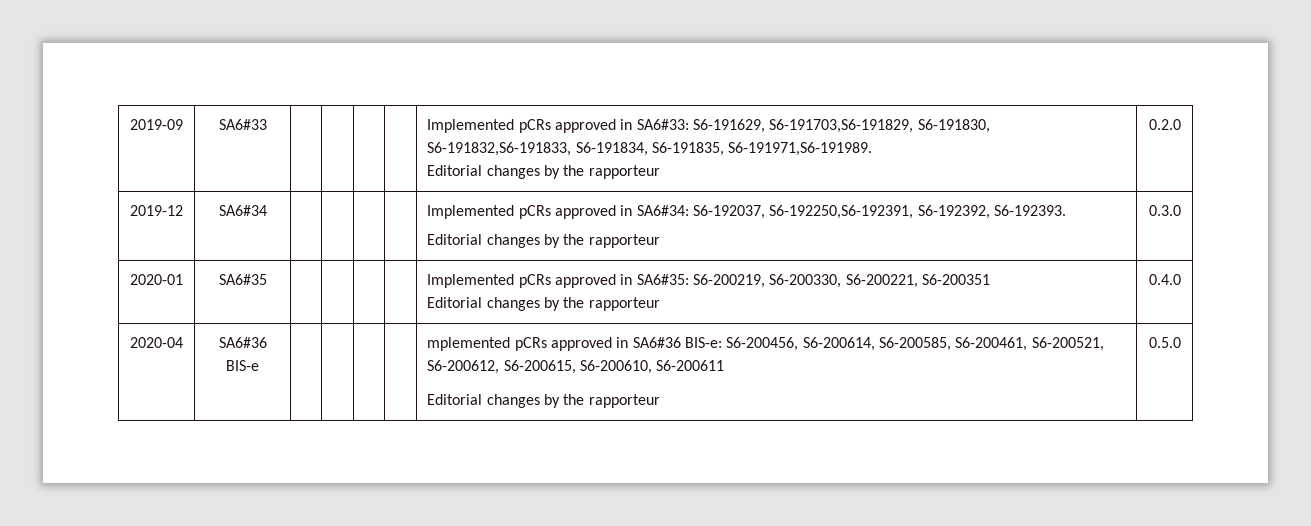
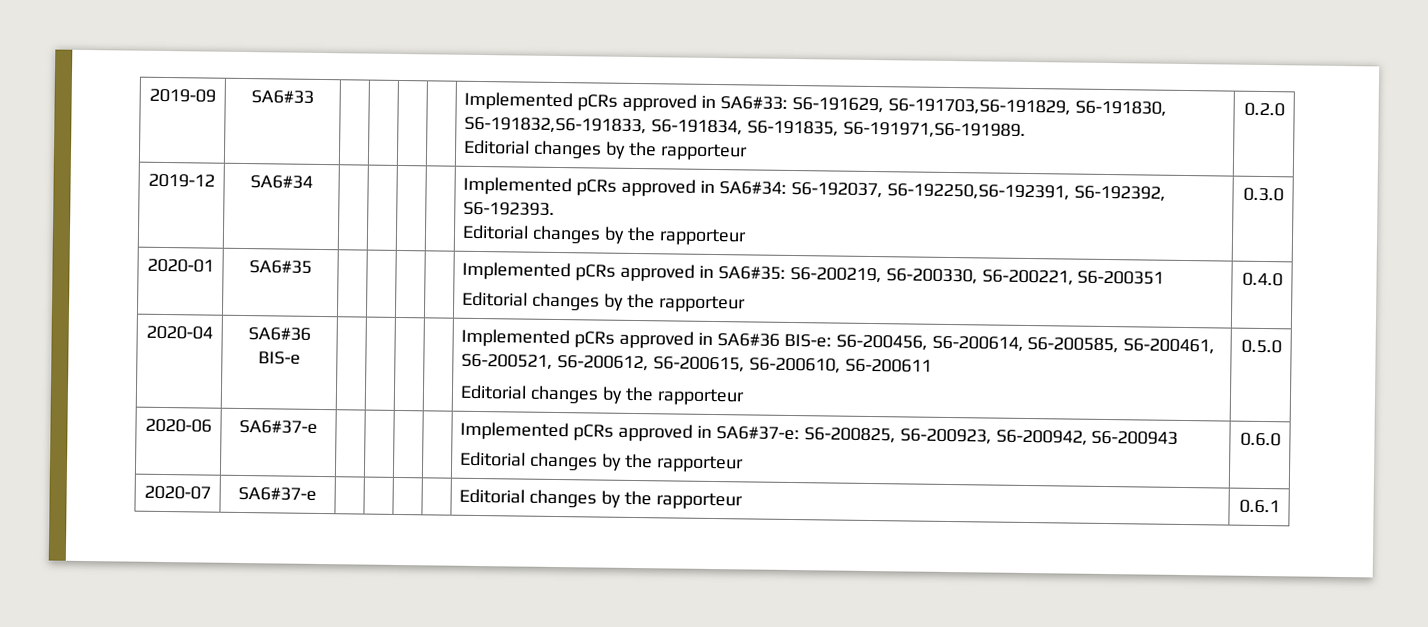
- 2020-04 | SA6#36 BIS-e | | | | | mplemented pCRs approved in SA6#36 BIS-e: S6-200456, S6-200614, S6-200585, S6-200461, S6-200521, S6-200612, S6-200615, S6-200610, S6-200611
+ 2020-04 | SA6#36 BIS-e | | | | | Implemented pCRs approved in SA6#36 BIS-e: S6-200456, S6-200614, S6-200585, S6-200461, S6-200521, S6-200612, S6-200615, S6-200610, S6-200611
+ 2020-06 | SA6#37-e | | | | | Implemented pCRs approved in SA6#37-e: S6-200825, S6-200923, S6-200942, S6-200943
+ Editorial changes by the rapporteur | 0.6.0
+ 2020-07 | SA6#37-e | | | | | Editorial changes by the rapporteur | 0.6.1

